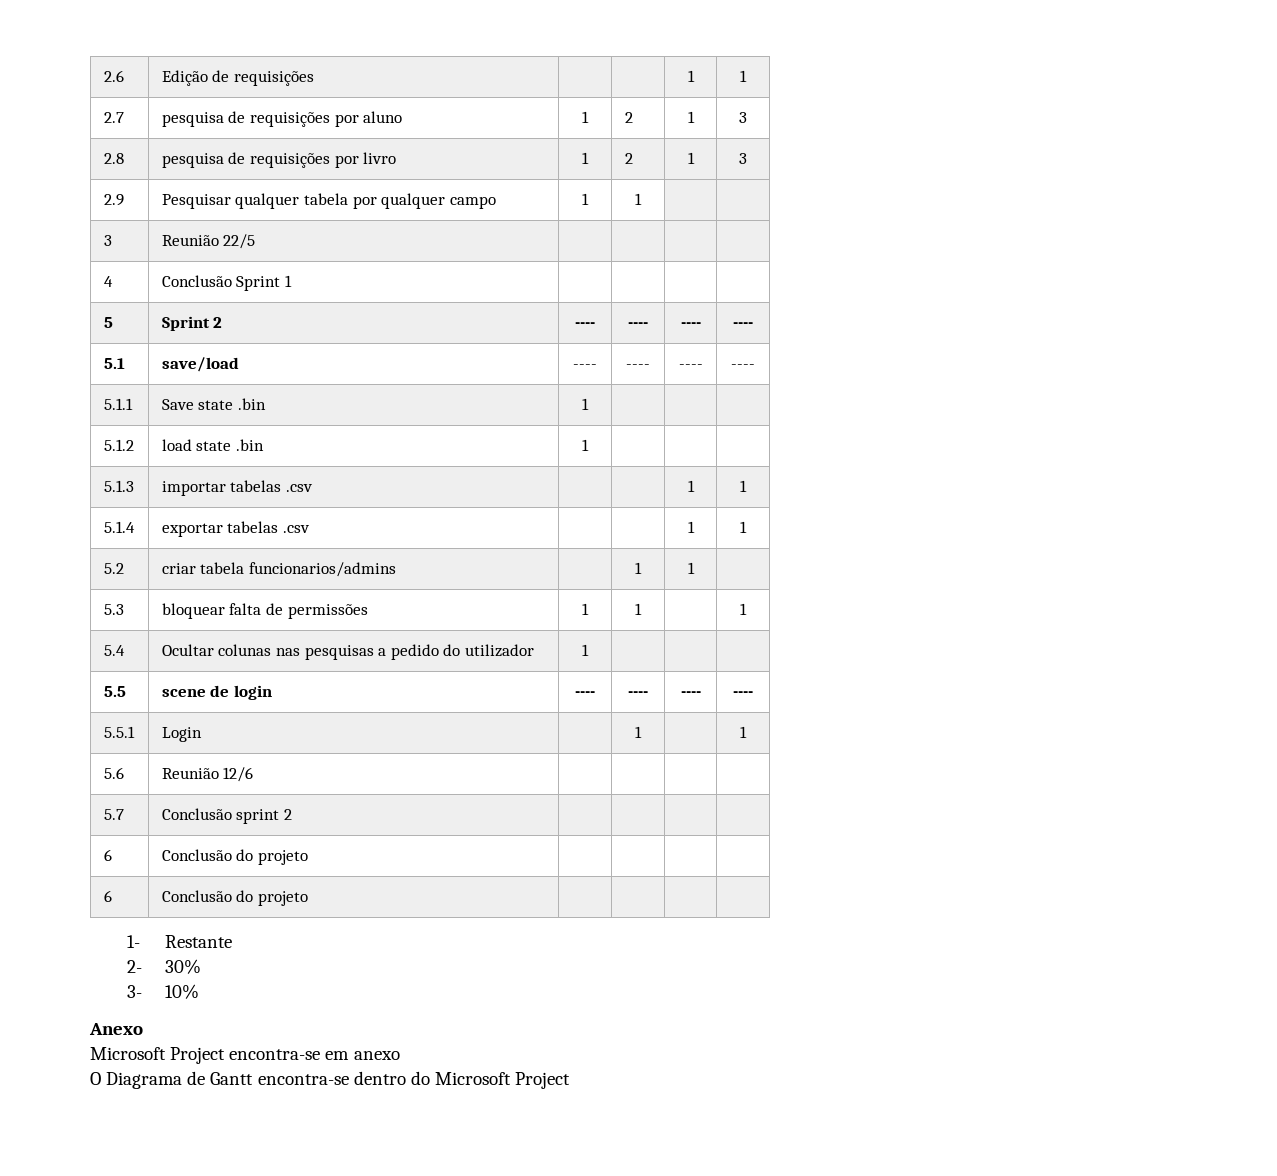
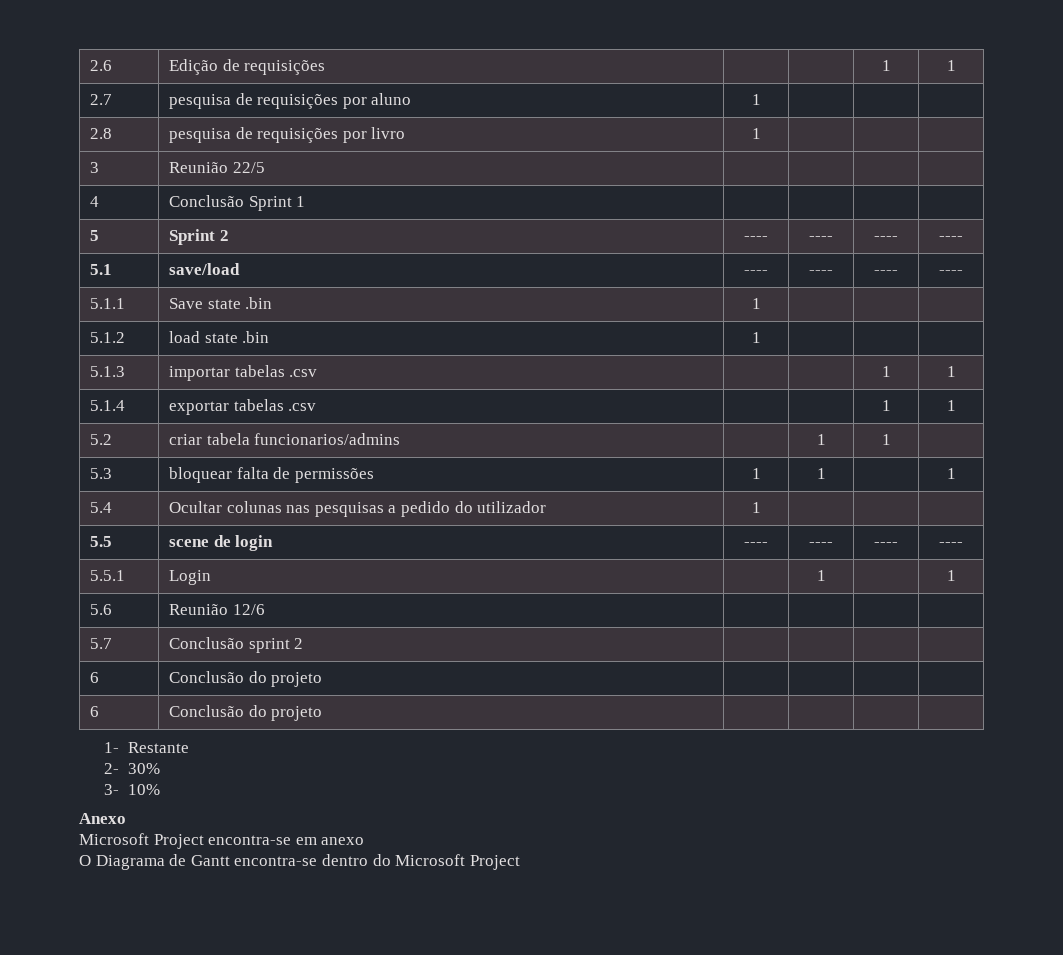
- 2.7 | pesquisa de requisições por aluno | 1 | 2 | 1 | 3
+ 2.7 | pesquisa de requisições por aluno | 1 | | |
- 2.8 | pesquisa de requisições por livro | 1 | 2 | 1 | 3
- 2.9 | Pesquisar qualquer tabela por qualquer campo | 1 | 1 | |
+ 2.8 | pesquisa de requisições por livro | 1 | | |

